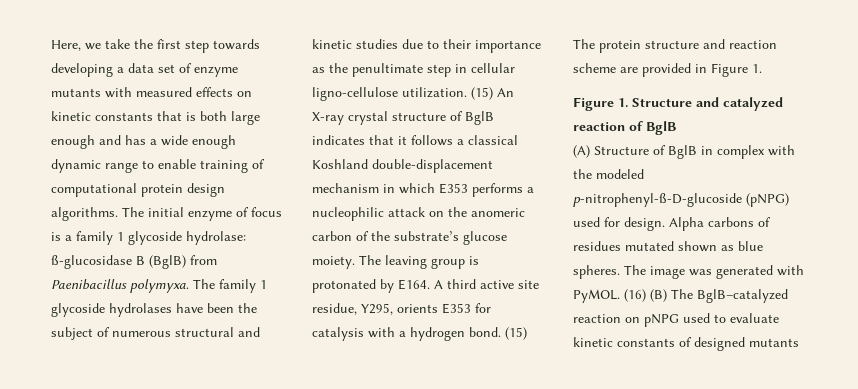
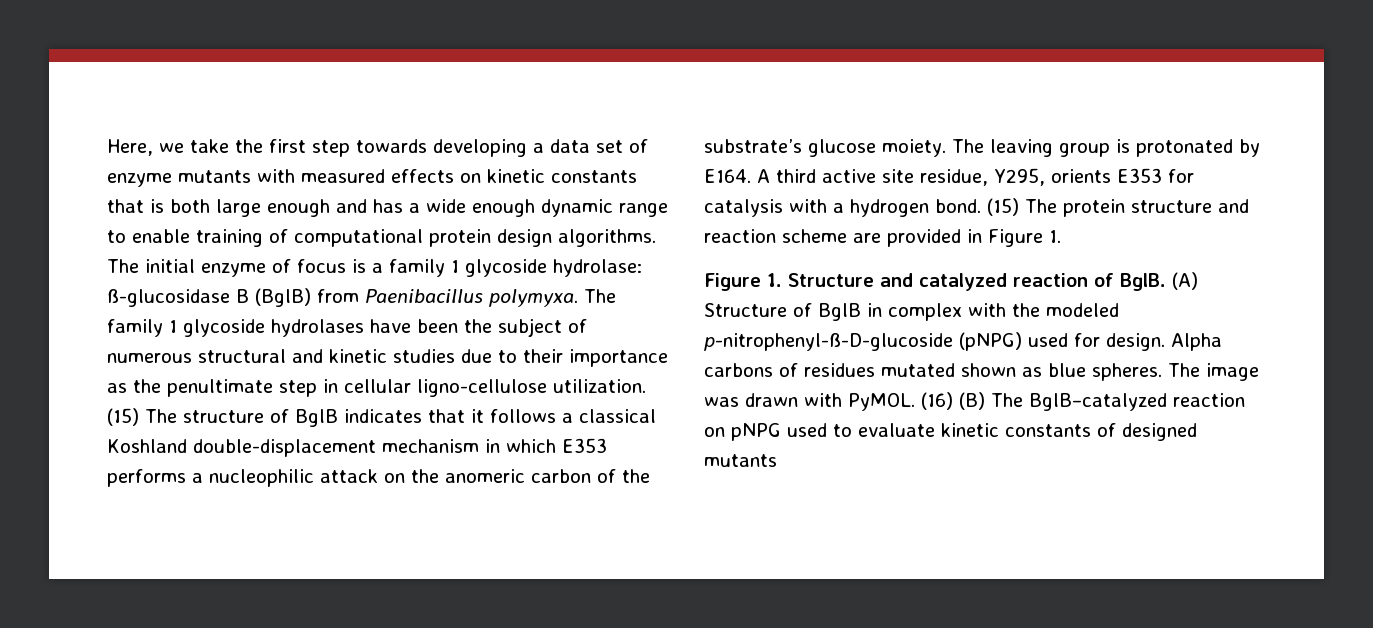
- (15) An X-ray crystal structure of BglB indicates that it follows a classical Koshland double-displacement mechanism in which E353 performs a nucleophilic attack on the anomeric carbon of the substrate’s glucose moiety.
+ (15) The structure of BglB indicates that it follows a classical Koshland double-displacement mechanism in which E353 performs a nucleophilic attack on the anomeric carbon of the substrate’s glucose moiety.
- Figure 1. Structure and catalyzed reaction of BglB
- (A) Structure of BglB in complex with the modeled p-nitrophenyl-ß-D-glucoside (pNPG) used for design.
+ Figure 1. Structure and catalyzed reaction of BglB. (A) Structure of BglB in complex with the modeled p-nitrophenyl-ß-D-glucoside (pNPG) used for design.
- The image was generated with PyMOL.
+ The image was drawn with PyMOL.

